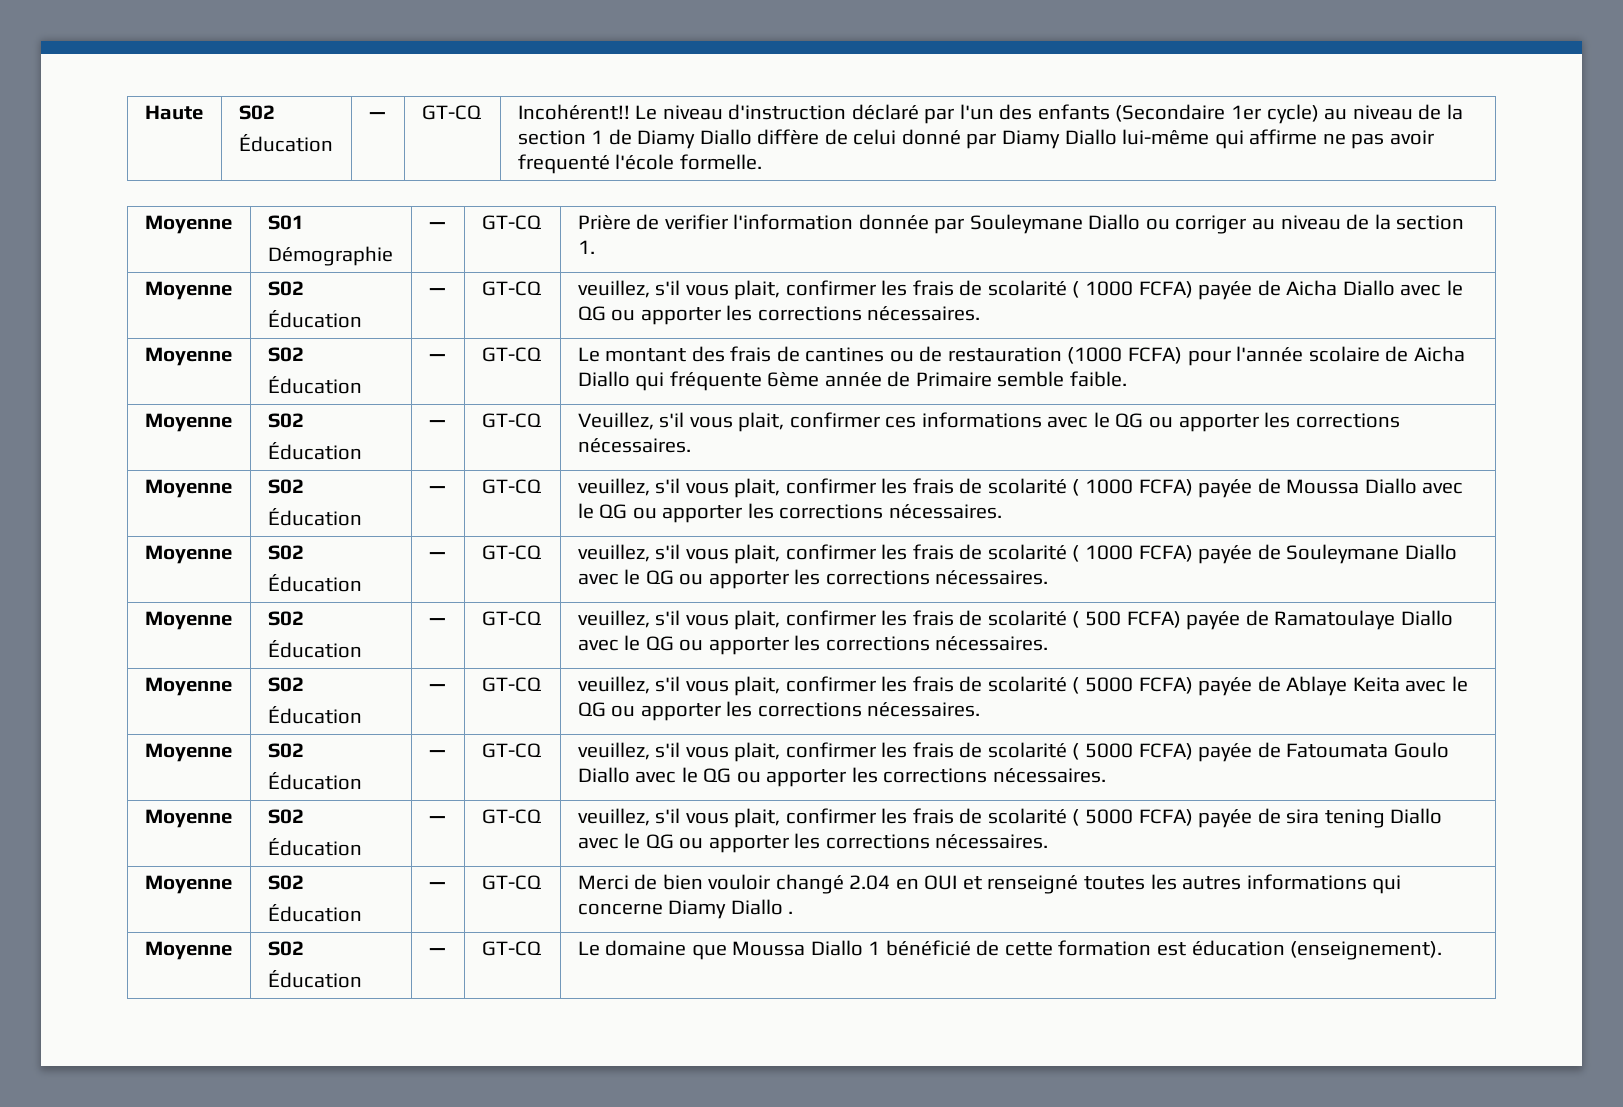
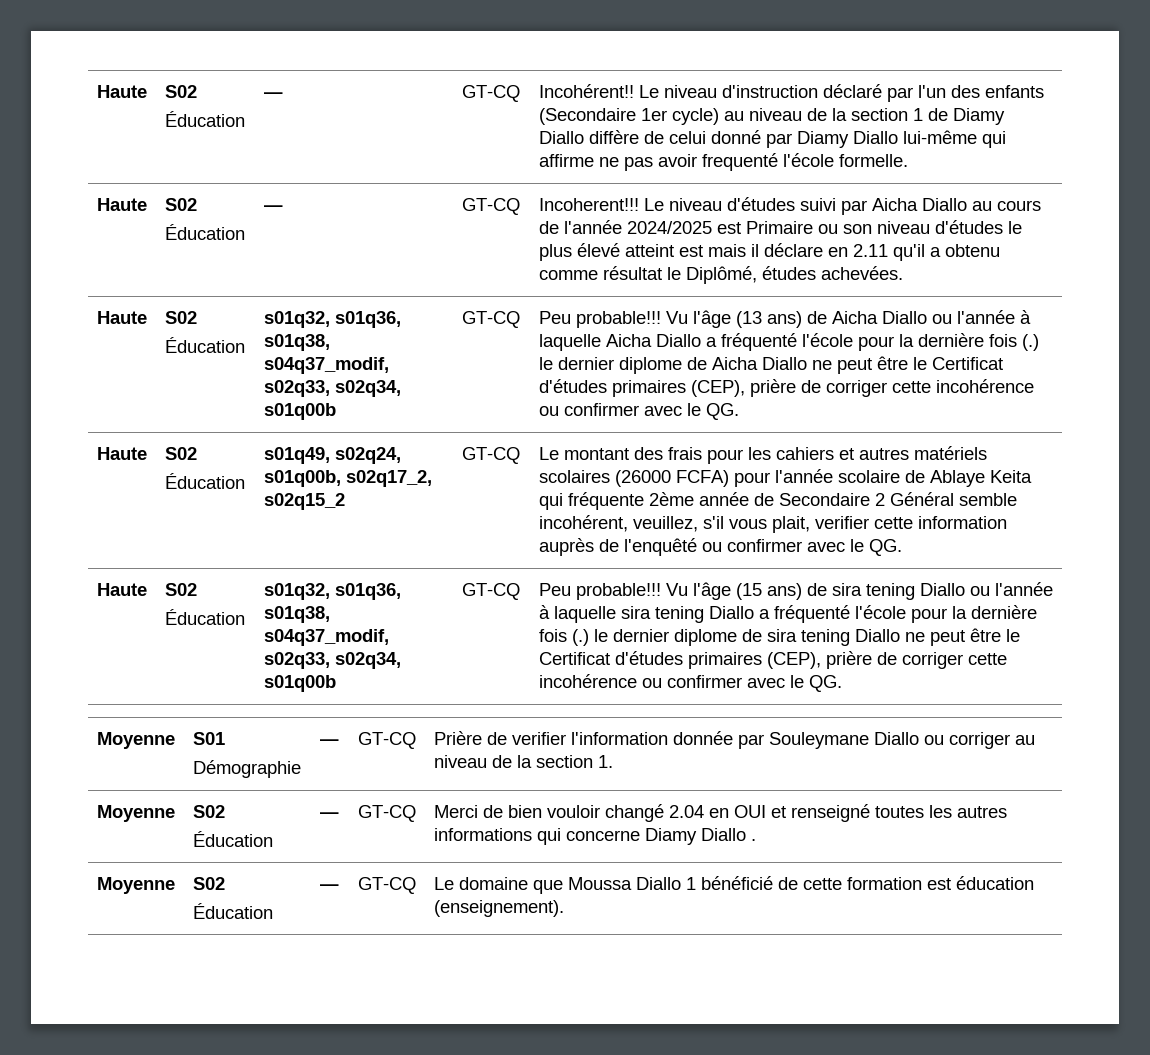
  Le niveau d'instruction déclaré par l'un des enfants (Secondaire 1er cycle) au niveau de la section 1 de Diamy Diallo diffère de celui donné par Diamy Diallo lui-même qui affirme ne pas avoir frequenté l'école formelle.
+ Haute | S02
+ Éducation | — | GT-CQ | Incoherent!!! Le niveau d'études suivi par Aicha Diallo au cours de l'année 2024/2025 est Primaire ou son niveau d'études le plus élevé atteint est mais il déclare en 2.11 qu'il a obtenu comme résultat le Diplômé, études achevées.
+ Haute | S02
+ Éducation | s01q32, s01q36, s01q38, s04q37_modif, s02q33, s02q34, s01q00b | GT-CQ | Peu probable!!! Vu l'âge (13 ans) de Aicha Diallo ou l'année à laquelle Aicha Diallo a fréquenté l'école pour la dernière fois (.) le dernier diplome de Aicha Diallo ne peut être le Certificat d'études primaires (CEP), prière de corriger cette incohérence ou confirmer avec le QG.
+ Haute | S02
+ Éducation | s01q49, s02q24, s01q00b, s02q17_2, s02q15_2 | GT-CQ | Le montant des frais pour les cahiers et autres matériels scolaires (26000 FCFA) pour l'année scolaire de Ablaye Keita qui fréquente 2ème année de Secondaire 2 Général semble incohérent, veuillez, s'il vous plait, verifier cette information auprès de l'enquêté ou confirmer avec le QG.
+ Haute | S02
+ Éducation | s01q32, s01q36, s01q38, s04q37_modif, s02q33, s02q34, s01q00b | GT-CQ | Peu probable!!! Vu l'âge (15 ans) de sira tening Diallo ou l'année à laquelle sira tening Diallo a fréquenté l'école pour la dernière fois (.) le dernier diplome de sira tening Diallo ne peut être le Certificat d'études primaires (CEP), prière de corriger cette incohérence ou confirmer avec le QG.
  Moyenne | S01
  Démographie | — | GT-CQ | Prière de verifier l'information donnée par Souleymane Diallo ou corriger au niveau de la section 1.
- Moyenne | S02
- Éducation | — | GT-CQ | veuillez, s'il vous plait, confirmer les frais de scolarité ( 1000 FCFA) payée de Aicha Diallo avec le QG ou apporter les corrections nécessaires.
- Moyenne | S02
- Éducation | — | GT-CQ | Le montant des frais de cantines ou de restauration (1000 FCFA) pour l'année scolaire de Aicha Diallo qui fréquente 6ème année de Primaire semble faible.
- Moyenne | S02
- Éducation | — | GT-CQ | Veuillez, s'il vous plait, confirmer ces informations avec le QG ou apporter les corrections nécessaires.
- Moyenne | S02
- Éducation | — | GT-CQ | veuillez, s'il vous plait, confirmer les frais de scolarité ( 1000 FCFA) payée de Moussa Diallo avec le QG ou apporter les corrections nécessaires.
- Moyenne | S02
- Éducation | — | GT-CQ | veuillez, s'il vous plait, confirmer les frais de scolarité ( 1000 FCFA) payée de Souleymane Diallo avec le QG ou apporter les corrections nécessaires.
- Moyenne | S02
- Éducation | — | GT-CQ | veuillez, s'il vous plait, confirmer les frais de scolarité ( 500 FCFA) payée de Ramatoulaye Diallo avec le QG ou apporter les corrections nécessaires.
- Moyenne | S02
- Éducation | — | GT-CQ | veuillez, s'il vous plait, confirmer les frais de scolarité ( 5000 FCFA) payée de Ablaye Keita avec le QG ou apporter les corrections nécessaires.
- Moyenne | S02
- Éducation | — | GT-CQ | veuillez, s'il vous plait, confirmer les frais de scolarité ( 5000 FCFA) payée de Fatoumata Goulo Diallo avec le QG ou apporter les corrections nécessaires.
- Moyenne | S02
- Éducation | — | GT-CQ | veuillez, s'il vous plait, confirmer les frais de scolarité ( 5000 FCFA) payée de sira tening Diallo avec le QG ou apporter les corrections nécessaires.

